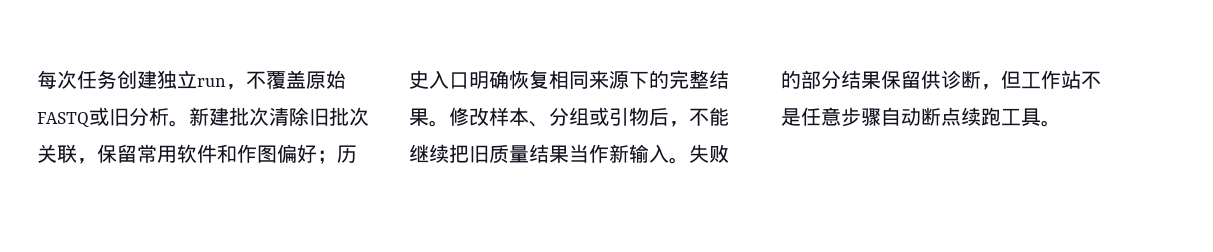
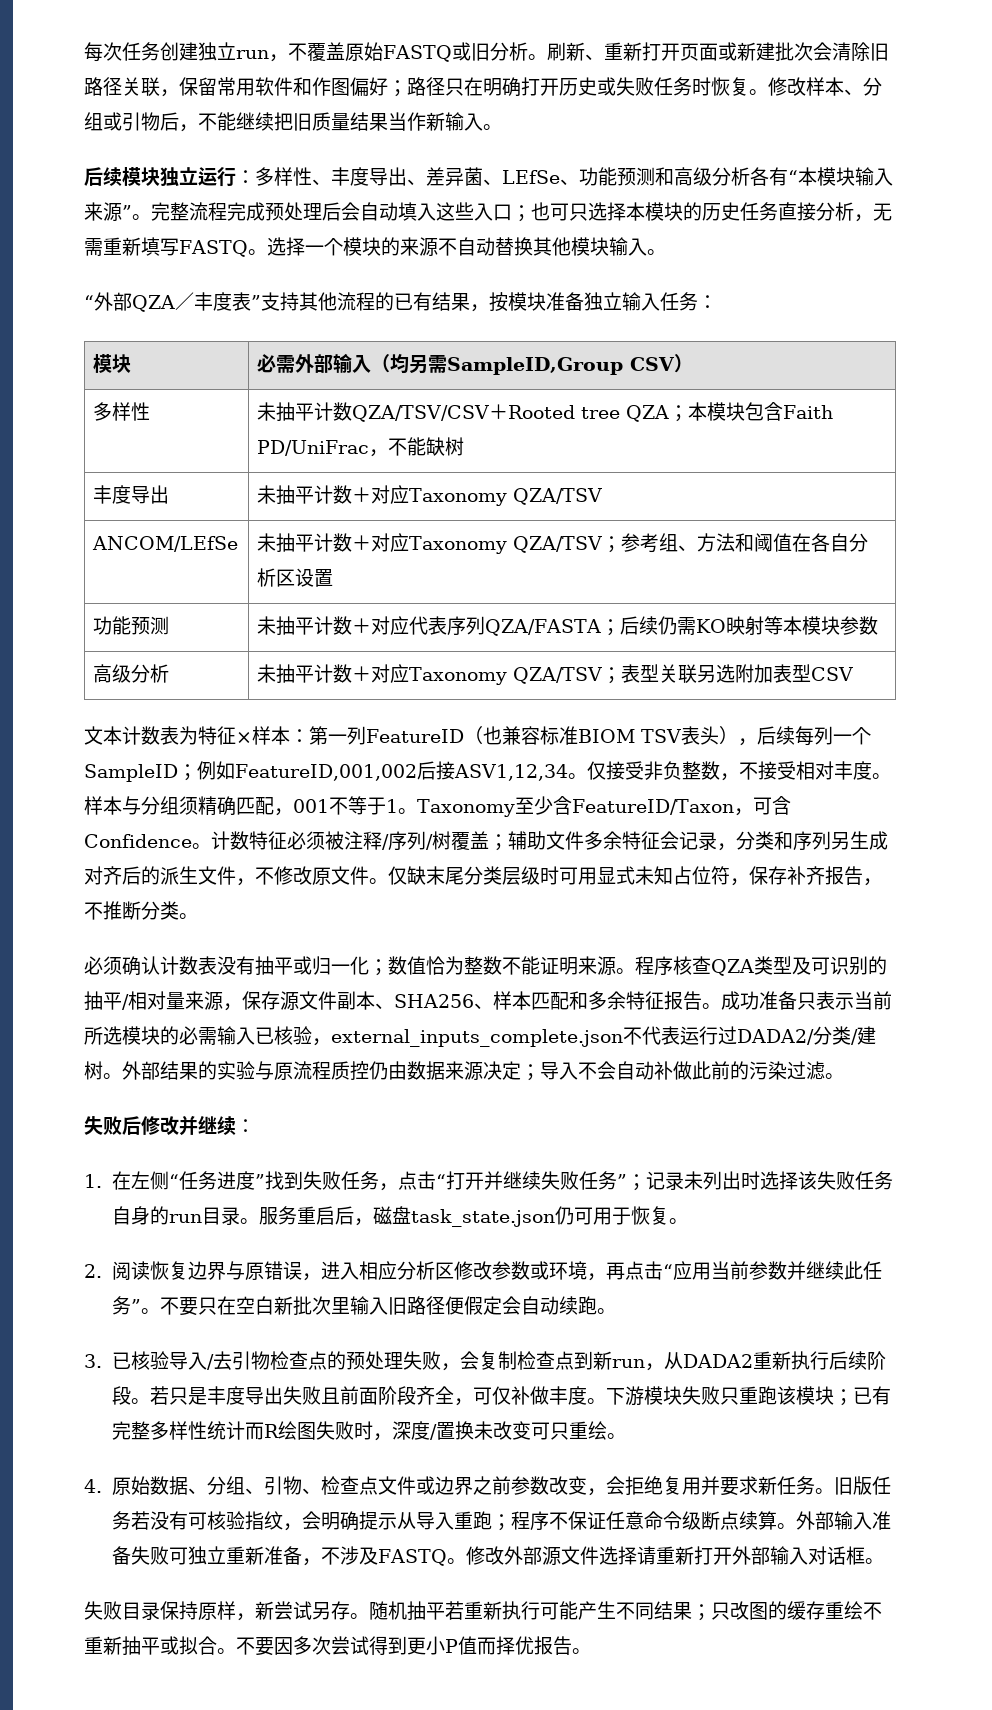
- 新建批次清除旧批次关联，保留常用软件和作图偏好；历史入口明确恢复相同来源下的完整结果。
+ 刷新、重新打开页面或新建批次会清除旧路径关联，保留常用软件和作图偏好；路径只在明确打开历史或失败任务时恢复。
- 修改样本、分组或引物后，不能继续把旧质量结果当作新输入。失败的部分结果保留供诊断，但工作站不是任意步骤自动断点续跑工具。
+ 修改样本、分组或引物后，不能继续把旧质量结果当作新输入。
+ 后续模块独立运行：多样性、丰度导出、差异菌、LEfSe、功能预测和高级分析各有“本模块输入来源”。完整流程完成预处理后会自动填入这些入口；也可只选择本模块的历史任务直接分析，无需重新填写FASTQ。选择一个模块的来源不自动替换其他模块输入。
+ “外部QZA／丰度表”支持其他流程的已有结果，按模块准备独立输入任务：
+ 模块 | 必需外部输入（均另需SampleID,Group CSV）
+ 多样性 | 未抽平计数QZA/TSV/CSV＋Rooted tree QZA；本模块包含Faith PD/UniFrac，不能缺树
+ 丰度导出 | 未抽平计数＋对应Taxonomy QZA/TSV
+ ANCOM/LEfSe | 未抽平计数＋对应Taxonomy QZA/TSV；参考组、方法和阈值在各自分析区设置
+ 功能预测 | 未抽平计数＋对应代表序列QZA/FASTA；后续仍需KO映射等本模块参数
+ 高级分析 | 未抽平计数＋对应Taxonomy QZA/TSV；表型关联另选附加表型CSV
+ 文本计数表为特征×样本：第一列FeatureID（也兼容标准BIOM TSV表头），后续每列一个SampleID；例如FeatureID,001,002后接ASV1,12,34。仅接受非负整数，不接受相对丰度。样本与分组须精确匹配，001不等于1。Taxonomy至少含FeatureID/Taxon，可含Confidence。计数特征必须被注释/序列/树覆盖；辅助文件多余特征会记录，分类和序列另生成对齐后的派生文件，不修改原文件。仅缺末尾分类层级时可用显式未知占位符，保存补齐报告，不推断分类。
+ 必须确认计数表没有抽平或归一化；数值恰为整数不能证明来源。程序核查QZA类型及可识别的抽平/相对量来源，保存源文件副本、SHA256、样本匹配和多余特征报告。成功准备只表示当前所选模块的必需输入已核验，external_inputs_complete.json不代表运行过DADA2/分类/建树。外部结果的实验与原流程质控仍由数据来源决定；导入不会自动补做此前的污染过滤。
+ 失败后修改并继续：
+ 1.在左侧“任务进度”找到失败任务，点击“打开并继续失败任务”；记录未列出时选择该失败任务自身的run目录。服务重启后，磁盘task_state.json仍可用于恢复。
+ 2.阅读恢复边界与原错误，进入相应分析区修改参数或环境，再点击“应用当前参数并继续此任务”。不要只在空白新批次里输入旧路径便假定会自动续跑。
+ 3.已核验导入/去引物检查点的预处理失败，会复制检查点到新run，从DADA2重新执行后续阶段。若只是丰度导出失败且前面阶段齐全，可仅补做丰度。下游模块失败只重跑该模块；已有完整多样性统计而R绘图失败时，深度/置换未改变可只重绘。
+ 4.原始数据、分组、引物、检查点文件或边界之前参数改变，会拒绝复用并要求新任务。旧版任务若没有可核验指纹，会明确提示从导入重跑；程序不保证任意命令级断点续算。外部输入准备失败可独立重新准备，不涉及FASTQ。修改外部源文件选择请重新打开外部输入对话框。
+ 失败目录保持原样，新尝试另存。随机抽平若重新执行可能产生不同结果；只改图的缓存重绘不重新抽平或拟合。不要因多次尝试得到更小P值而择优报告。

